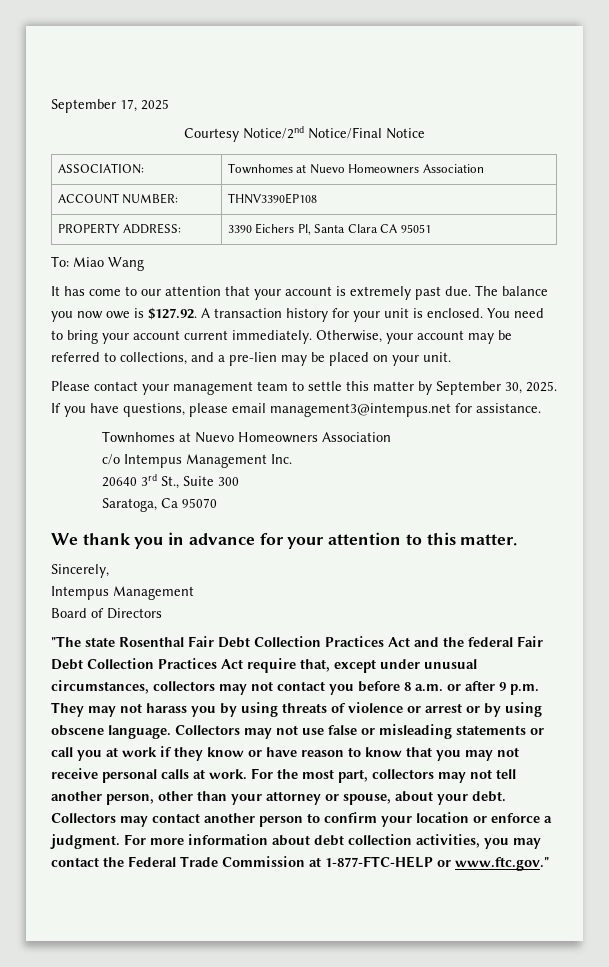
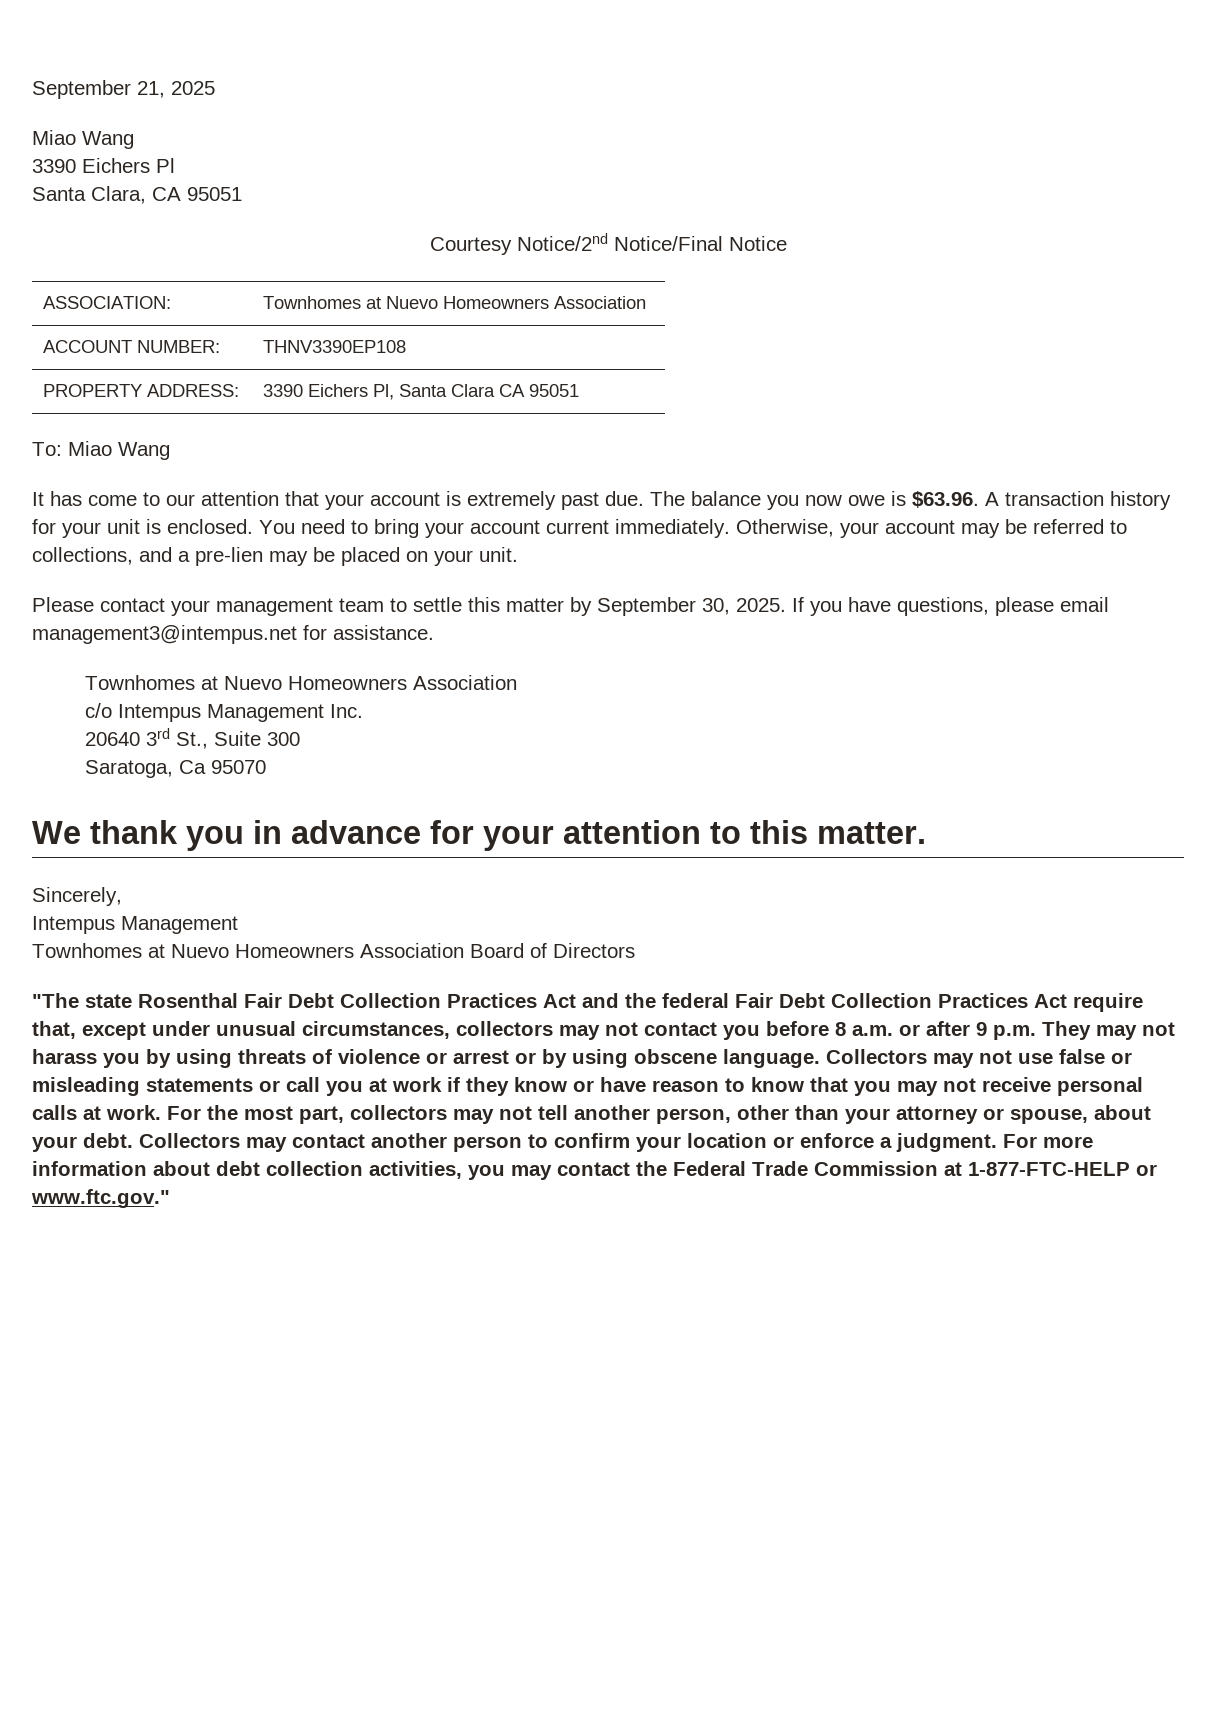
- September 17, 2025
+ September 21, 2025
+ Miao Wang
+ 3390 Eichers Pl
+ Santa Clara, CA 95051
- The balance you now owe is $127.92. A transaction history for your unit is enclosed.
+ The balance you now owe is $63.96. A transaction history for your unit is enclosed.
- Board of Directors
+ Townhomes at Nuevo Homeowners Association Board of Directors

